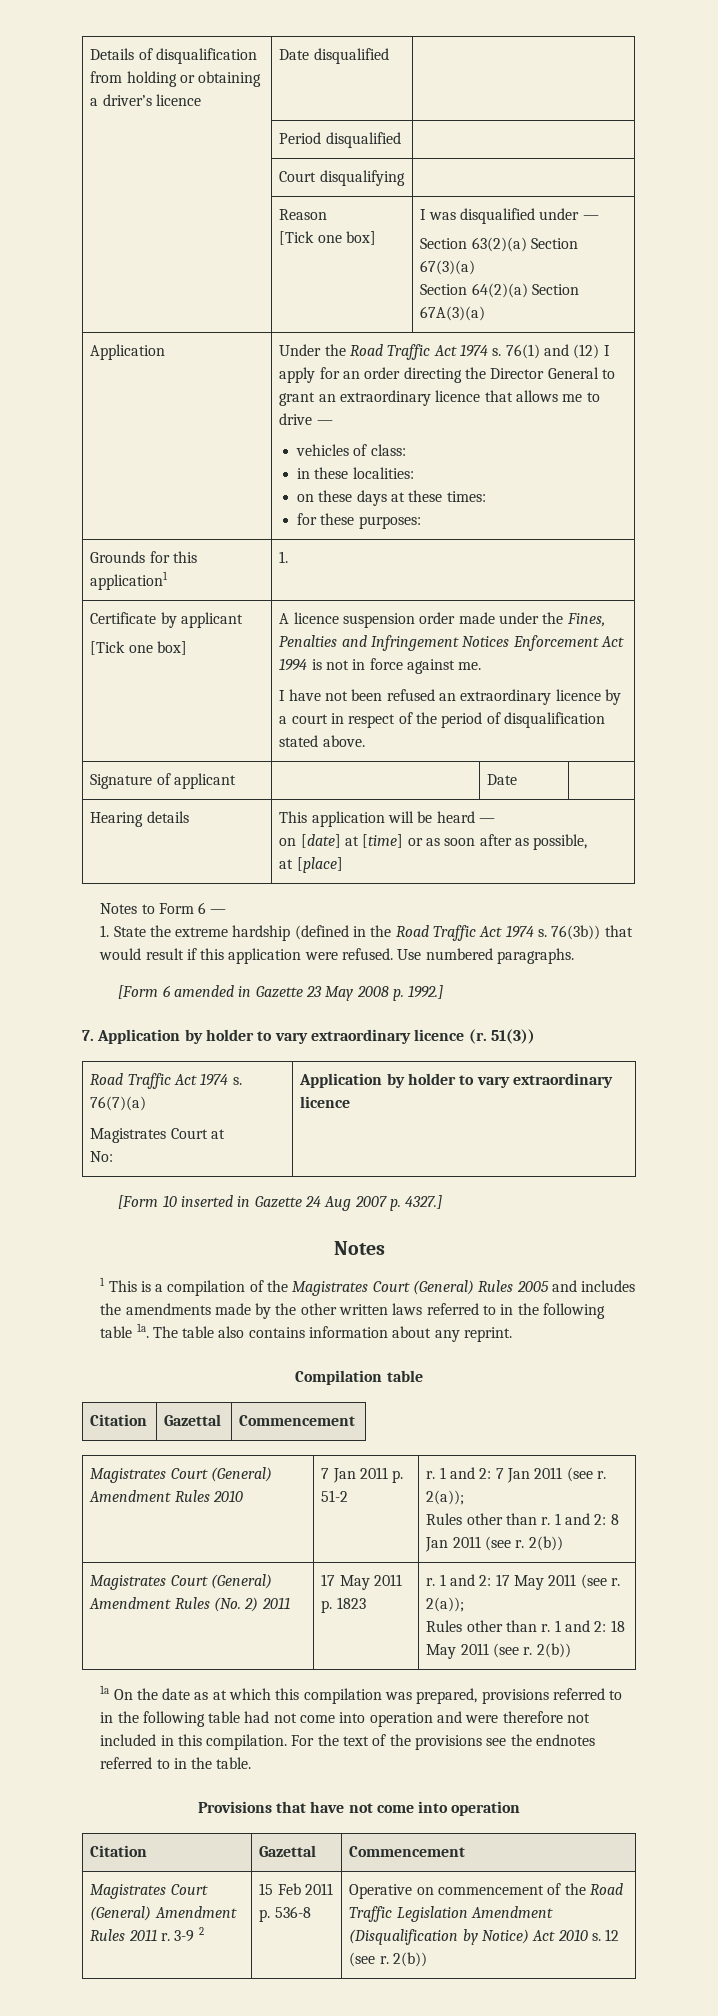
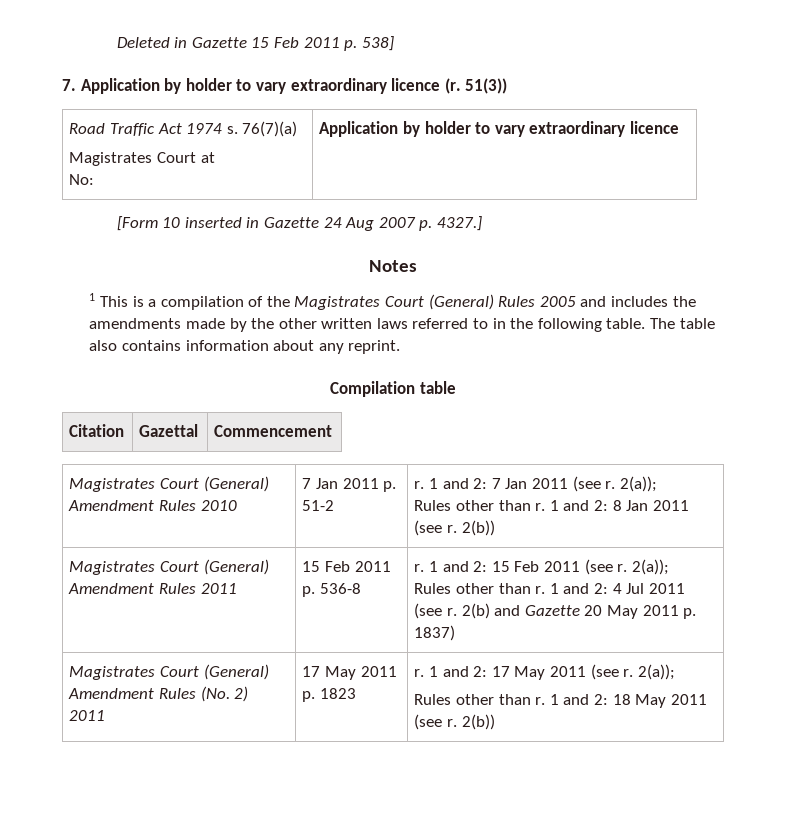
- Details of disqualification from holding or obtaining a driver’s licence | Date disqualified |
- | Period disqualified |
- | Court disqualifying |
- | Reason
- [Tick one box] | I was disqualified under —
- Section 63(2)(a) Section 67(3)(a)
- Section 64(2)(a) Section 67A(3)(a)
- Application | Under the Road Traffic Act 1974 s. 76(1) and (12) I apply for an order directing the Director General to grant an extraordinary licence that allows me to drive —
- vehicles of class:
- in these localities:
- on these days at these times:
- for these purposes:
- Grounds for this application1 | 1.
- Certificate by applicant
- [Tick one box] | A licence suspension order made under the Fines, Penalties and Infringement Notices Enforcement Act 1994 is not in force against me.
- I have not been refused an extraordinary licence by a court in respect of the period of disqualification stated above.
- Signature of applicant | | Date |
- Hearing details | This application will be heard —
- on [date] at [time] or as soon after as possible,
- at [place]
- Notes to Form 6 —
- 1. State the extreme hardship (defined in the Road Traffic Act 1974 s. 76(3b)) that would result if this application were refused. Use numbered paragraphs.
- [Form 6 amended in Gazette 23 May 2008 p. 1992.]
+ Deleted in Gazette 15 Feb 2011 p. 538]
- 1 This is a compilation of the Magistrates Court (General) Rules 2005 and includes the amendments made by the other written laws referred to in the following table 1a.
+ 1 This is a compilation of the Magistrates Court (General) Rules 2005 and includes the amendments made by the other written laws referred to in the following table.
+ Magistrates Court (General) Amendment Rules 2011 | 15 Feb 2011 p. 536-8 | r. 1 and 2: 15 Feb 2011 (see r. 2(a));
+ Rules other than r. 1 and 2: 4 Jul 2011 (see r. 2(b) and Gazette 20 May 2011 p. 1837)
- 1a On the date as at which this compilation was prepared, provisions referred to in the following table had not come into operation and were therefore not included in this compilation. For the text of the provisions see the endnotes referred to in the table.
- Provisions that have not come into operation
- Citation | Gazettal | Commencement
- Magistrates Court (General) Amendment Rules 2011 r. 3-9 2 | 15 Feb 2011 p. 536-8 | Operative on commencement of the Road Traffic Legislation Amendment (Disqualification by Notice) Act 2010 s. 12 (see r. 2(b))

